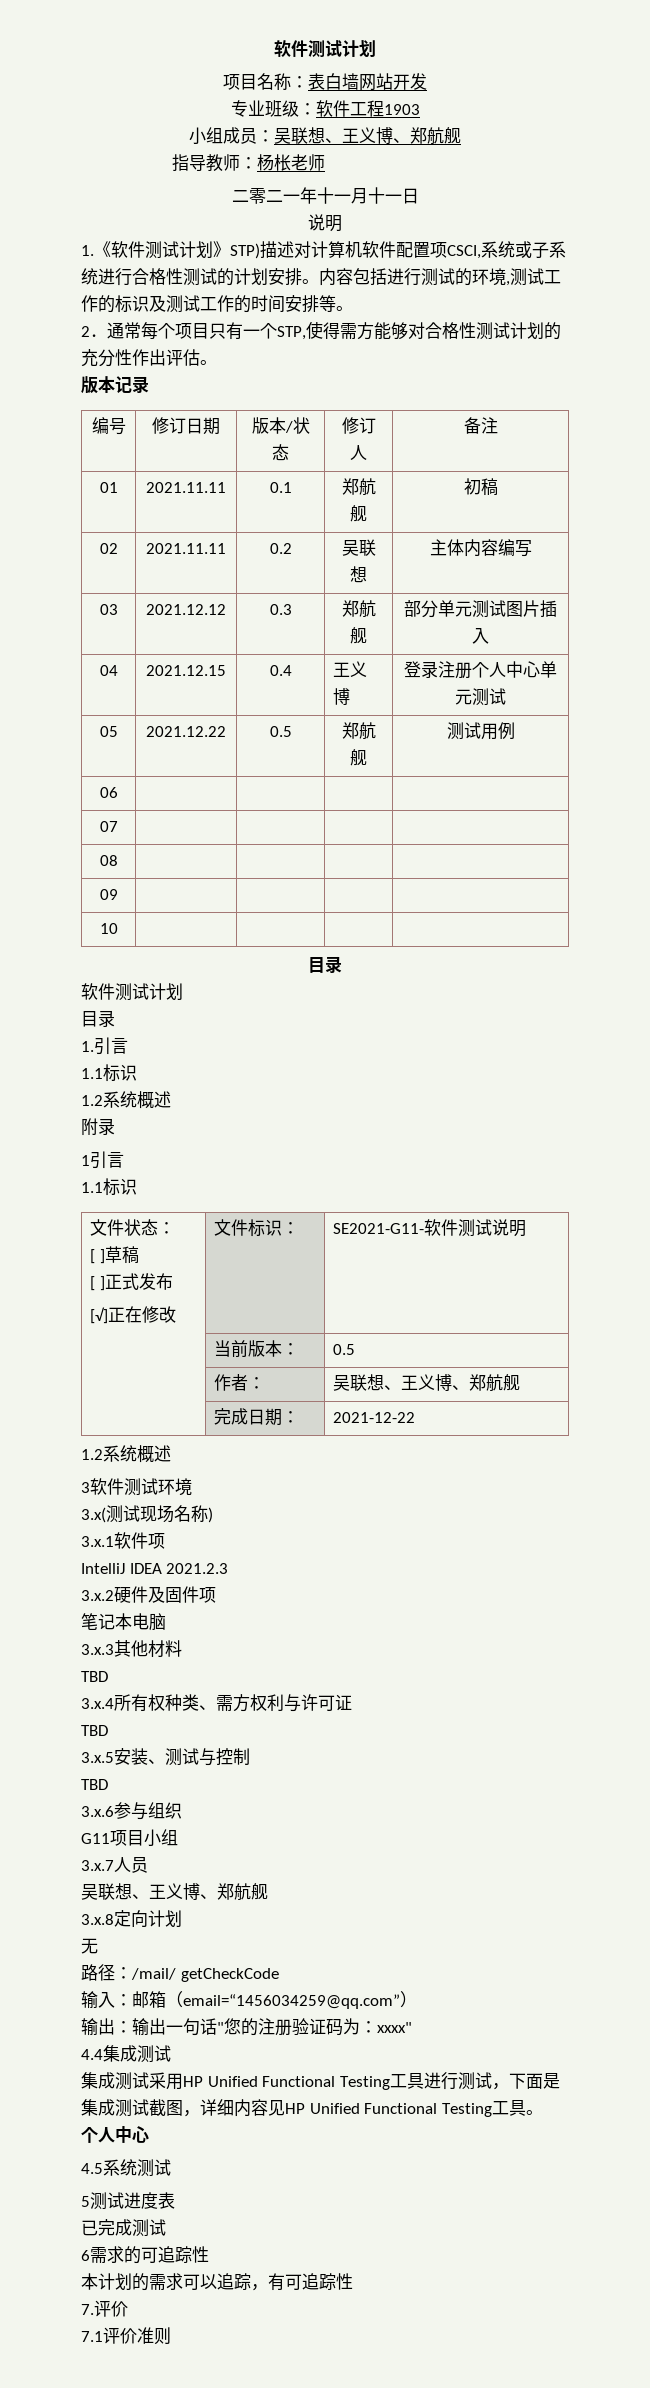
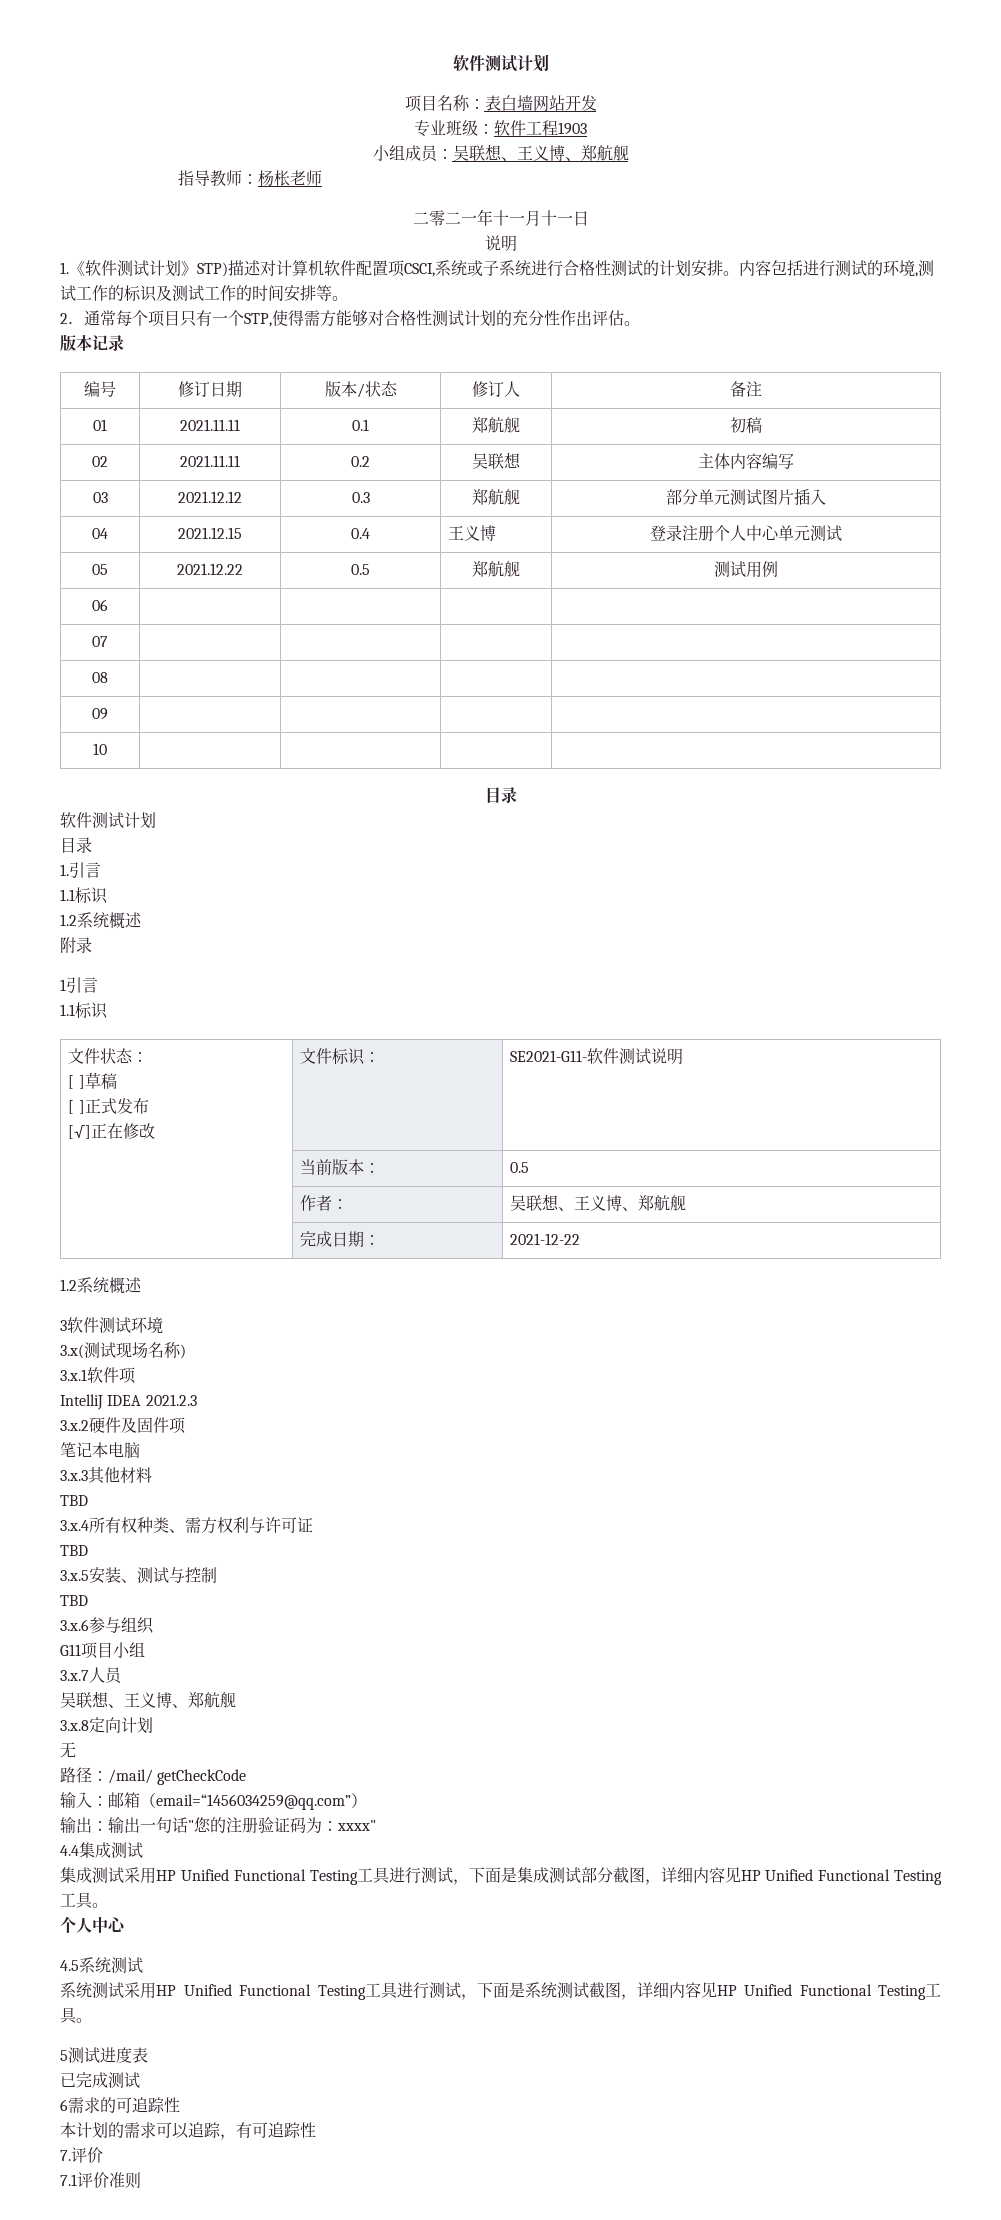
- 集成测试采用HP Unified Functional Testing工具进行测试，下面是集成测试截图，详细内容见HP Unified Functional Testing工具。
+ 集成测试采用HP Unified Functional Testing工具进行测试，下面是集成测试部分截图，详细内容见HP Unified Functional Testing工具。
+ 系统测试采用HP Unified Functional Testing工具进行测试，下面是系统测试截图，详细内容见HP Unified Functional Testing工具。

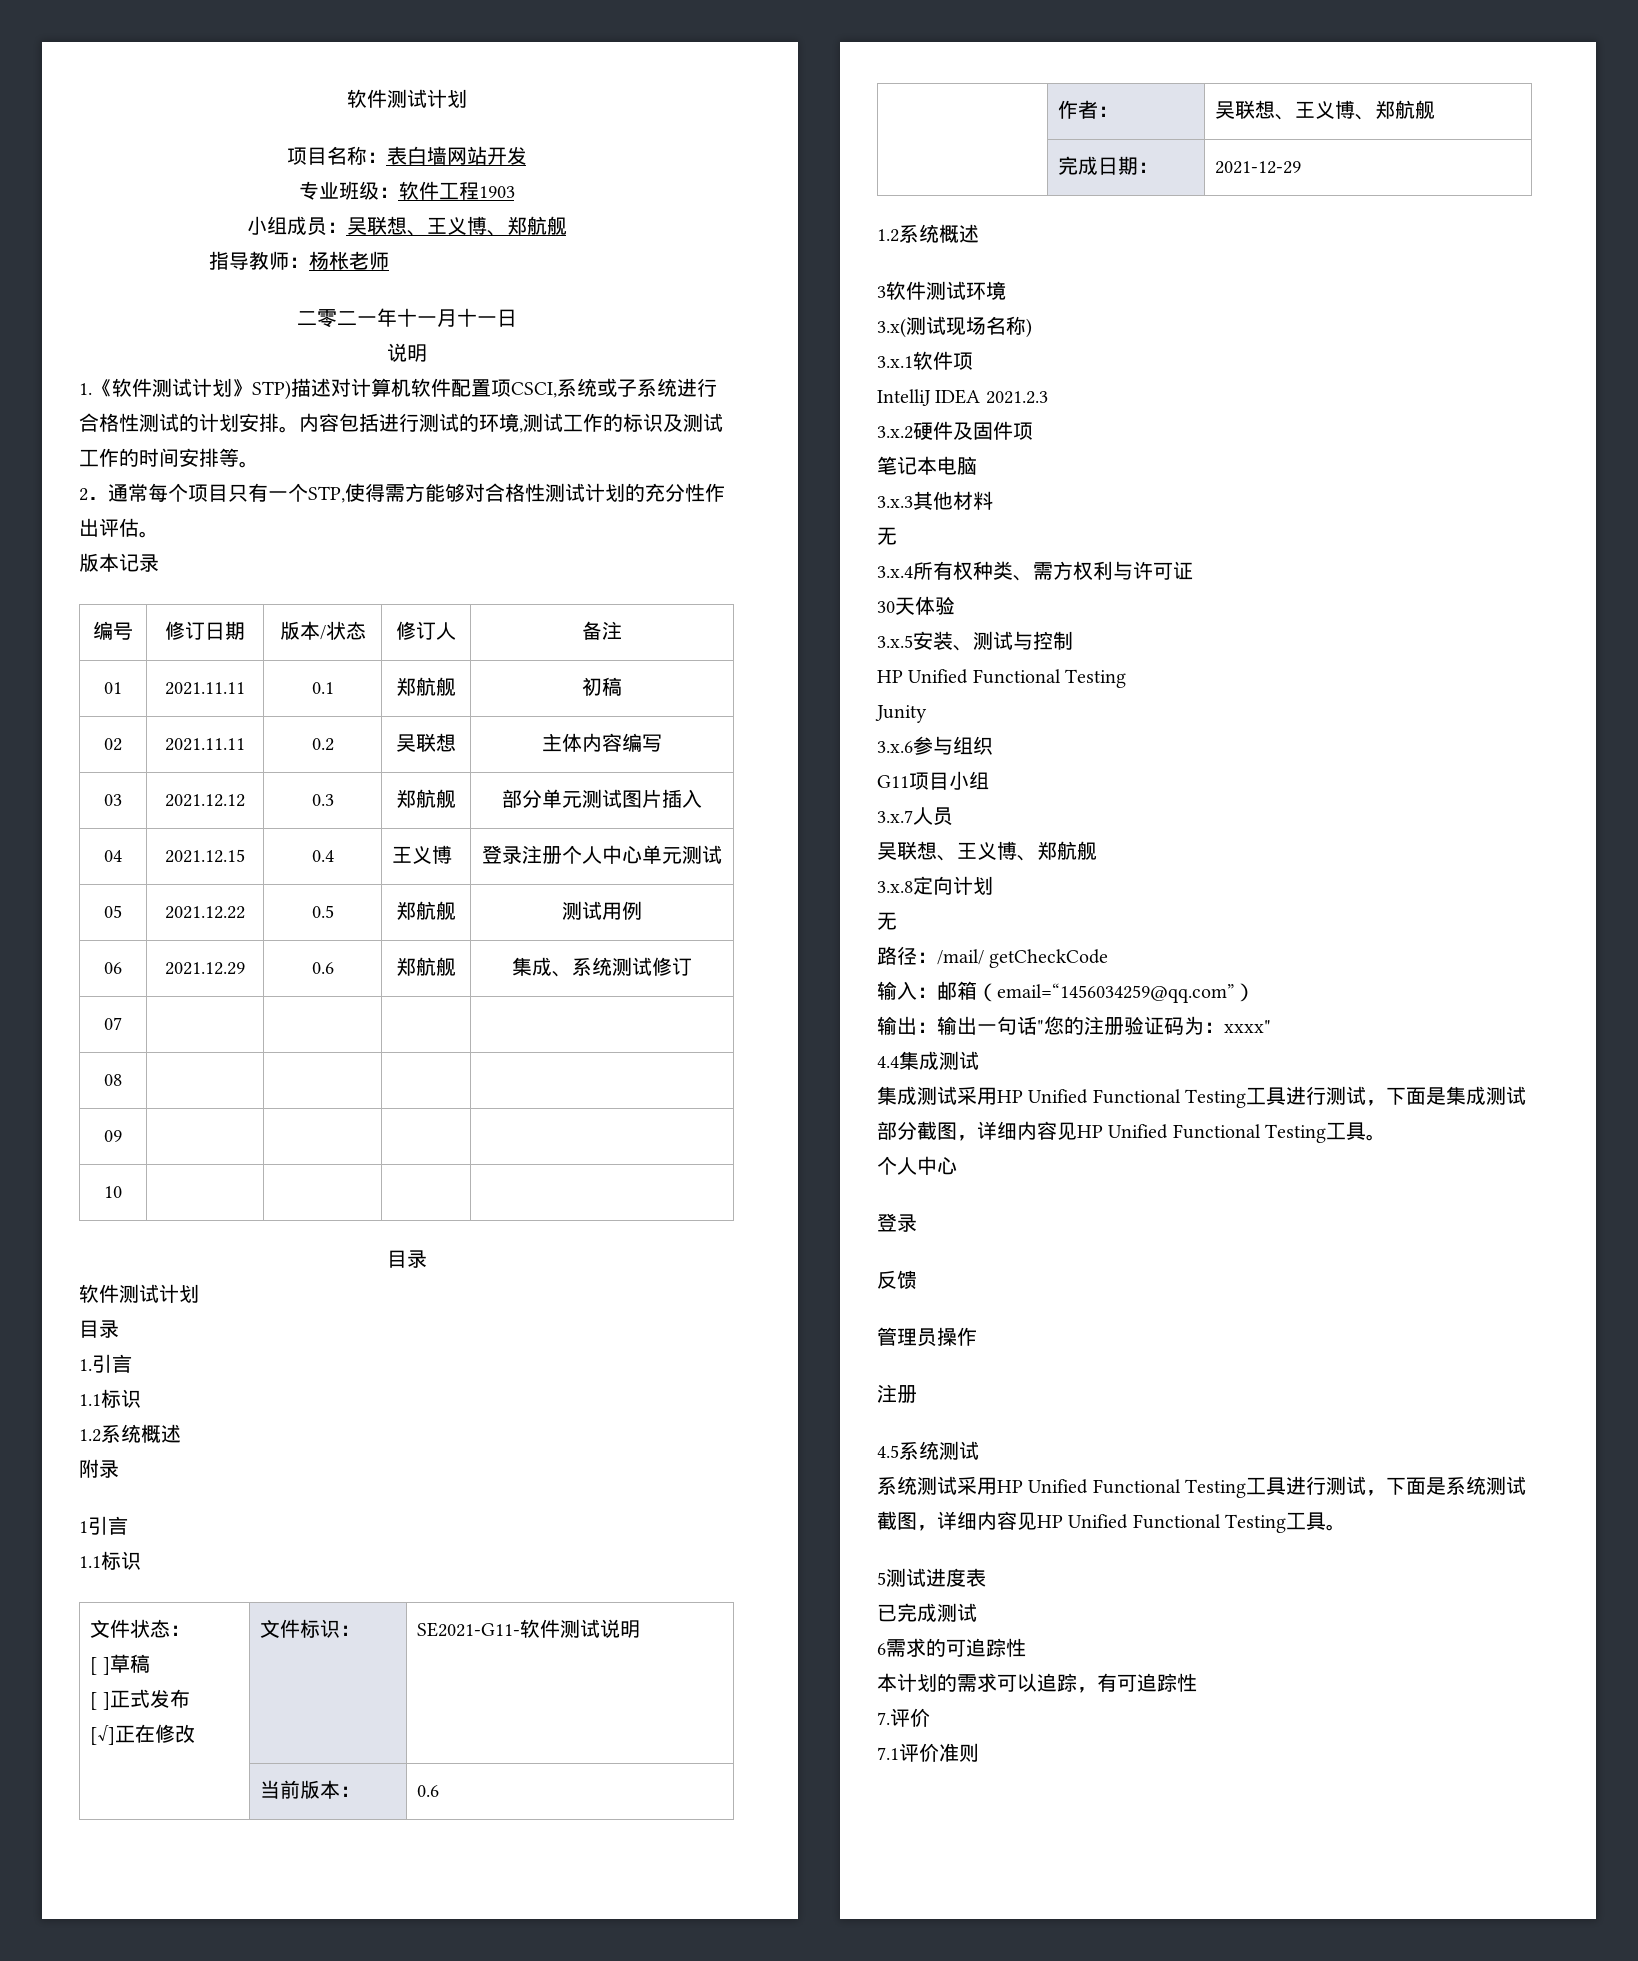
- 06 | | | |
+ 06 | 2021.12.29 | 0.6 | 郑航舰 | 集成、系统测试修订
- | 当前版本： | 0.5
+ | 当前版本： | 0.6
- | 完成日期： | 2021-12-22
+ | 完成日期： | 2021-12-29
  3.x.3其他材料
- TBD
+ 无
  3.x.4所有权种类、需方权利与许可证
- TBD
+ 30天体验
  3.x.5安装、测试与控制
- TBD
+ HP Unified Functional Testing
+ Junity
  集成测试采用HP Unified Functional Testing工具进行测试，下面是集成测试部分截图，详细内容见HP Unified Functional Testing工具。
  个人中心
+ 登录
+ 反馈
+ 管理员操作
+ 注册

